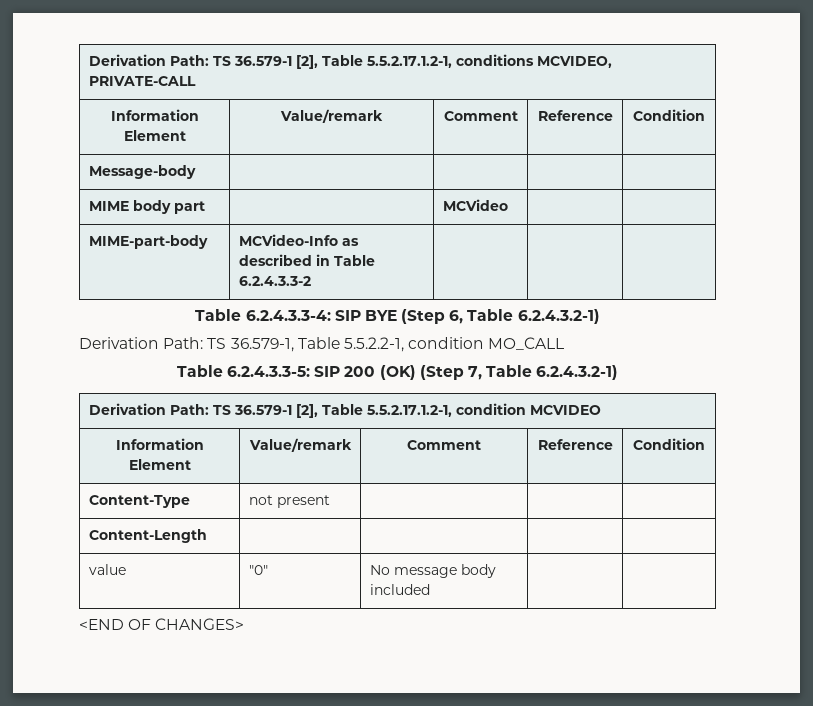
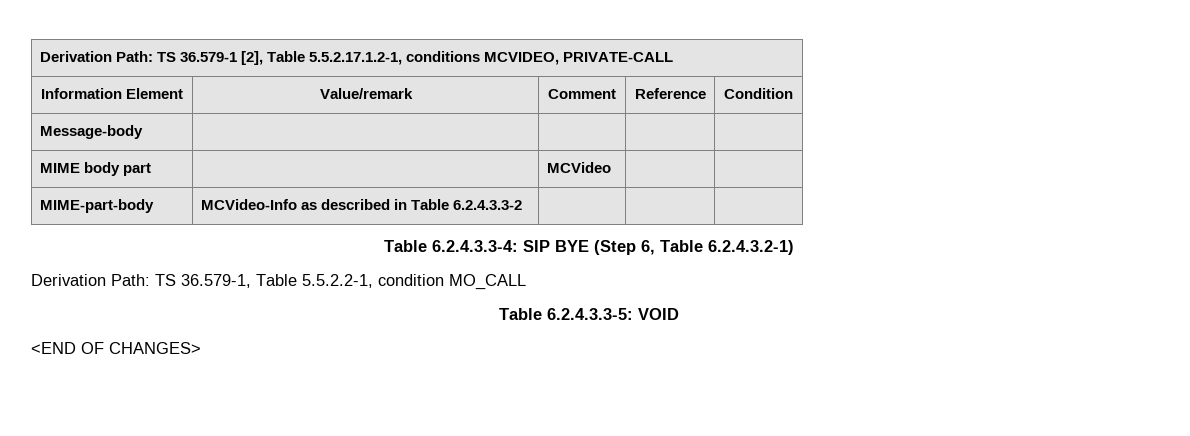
- Table 6.2.4.3.3-5: SIP 200 (OK) (Step 7, Table 6.2.4.3.2-1)
- Derivation Path: TS 36.579-1 [2], Table 5.5.2.17.1.2-1, condition MCVIDEO
- Information Element | Value/remark | Comment | Reference | Condition
- Content-Type | not present | | |
- Content-Length | | | |
- value | "0" | No message body included | |
+ Table 6.2.4.3.3-5: VOID

